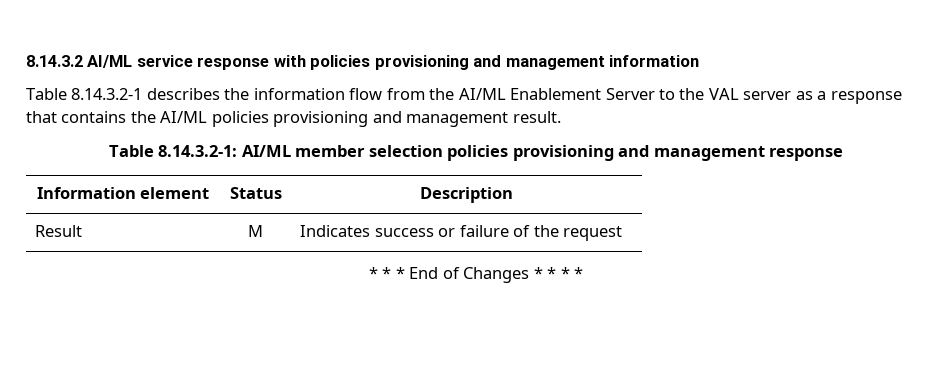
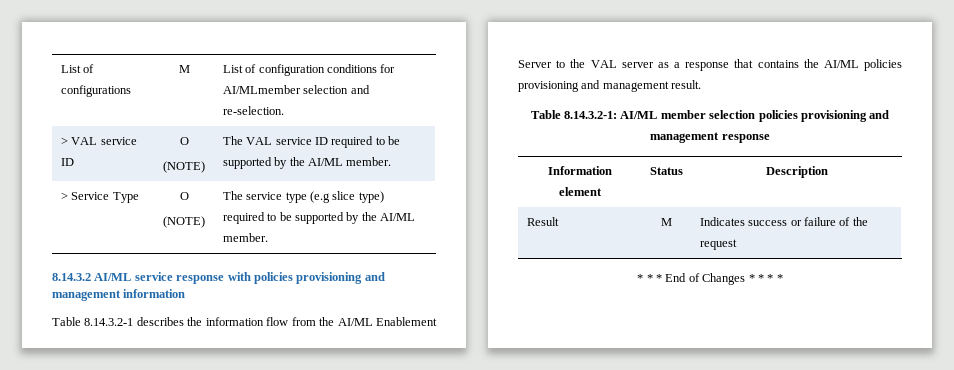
+ List of configurations | M | List of configuration conditions for AI/MLmember selection and re-selection.
+ > VAL service ID | O
+ (NOTE) | The VAL service ID required to be supported by the AI/ML member.
+ > Service Type | O
+ (NOTE) | The service type (e.g slice type) required to be supported by the AI/ML member.

